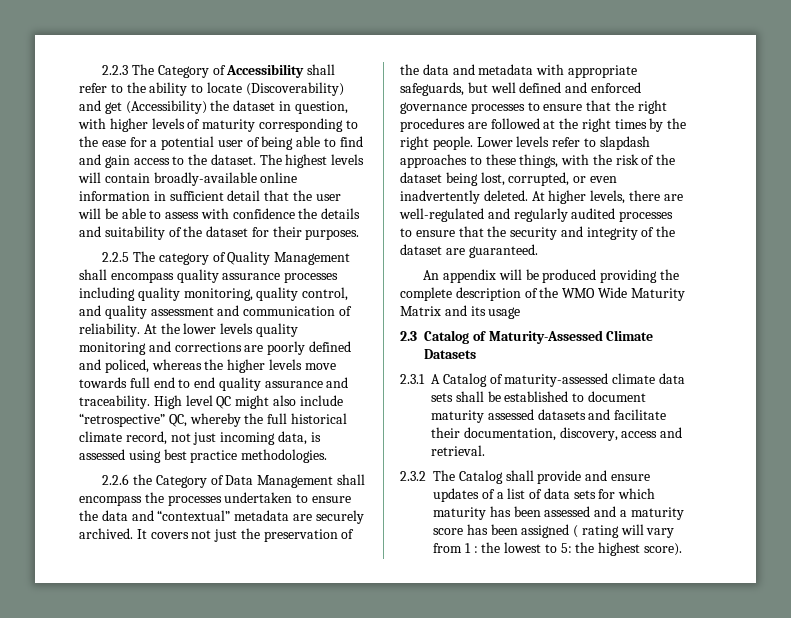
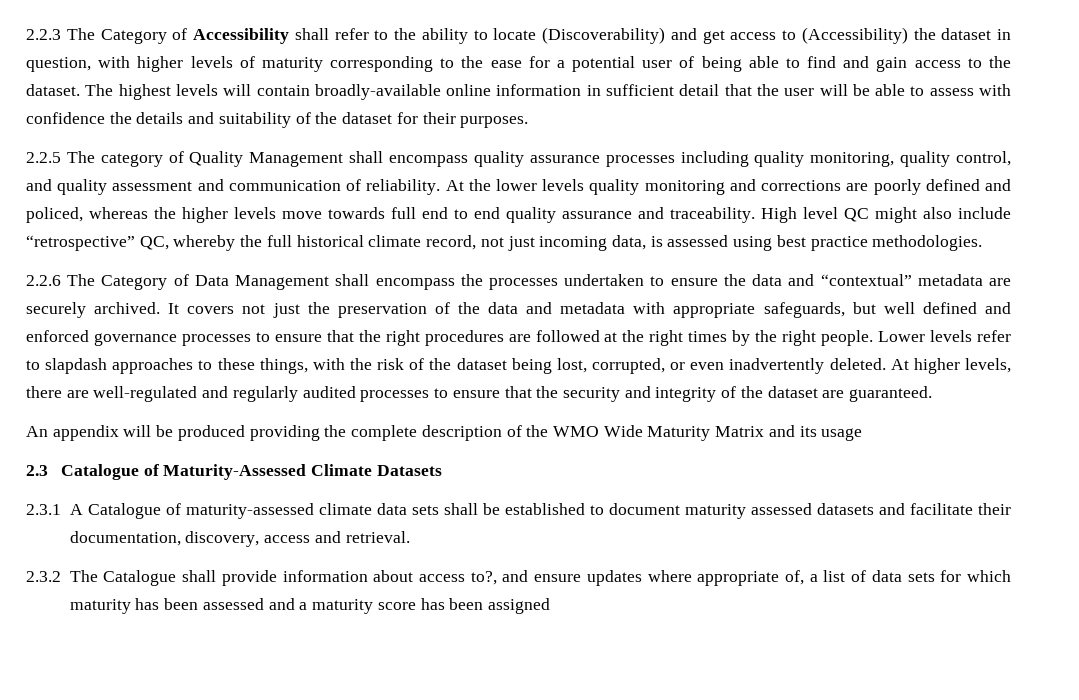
- 2.2.3 The Category of Accessibility shall refer to the ability to locate (Discoverability) and get (Accessibility) the dataset in question, with higher levels of maturity corresponding to the ease for a potential user of being able to find and gain access to the dataset.
+ 2.2.3 The Category of Accessibility shall refer to the ability to locate (Discoverability) and get access to (Accessibility) the dataset in question, with higher levels of maturity corresponding to the ease for a potential user of being able to find and gain access to the dataset.
- 2.2.6 the Category of Data Management shall encompass the processes undertaken to ensure the data and “contextual” metadata are securely archived.
+ 2.2.6 The Category of Data Management shall encompass the processes undertaken to ensure the data and “contextual” metadata are securely archived.
- 2.3 Catalog of Maturity-Assessed Climate Datasets
+ 2.3 Catalogue of Maturity-Assessed Climate Datasets
- 2.3.1 A Catalog of maturity-assessed climate data sets shall be established to document maturity assessed datasets and facilitate their documentation, discovery, access and retrieval.
+ 2.3.1 A Catalogue of maturity-assessed climate data sets shall be established to document maturity assessed datasets and facilitate their documentation, discovery, access and retrieval.
- 2.3.2 The Catalog shall provide and ensure updates of a list of data sets for which maturity has been assessed and a maturity score has been assigned ( rating will vary from 1 : the lowest to 5: the highest score).
+ 2.3.2 The Catalogue shall provide information about access to?, and ensure updates where appropriate of, a list of data sets for which maturity has been assessed and a maturity score has been assigned

